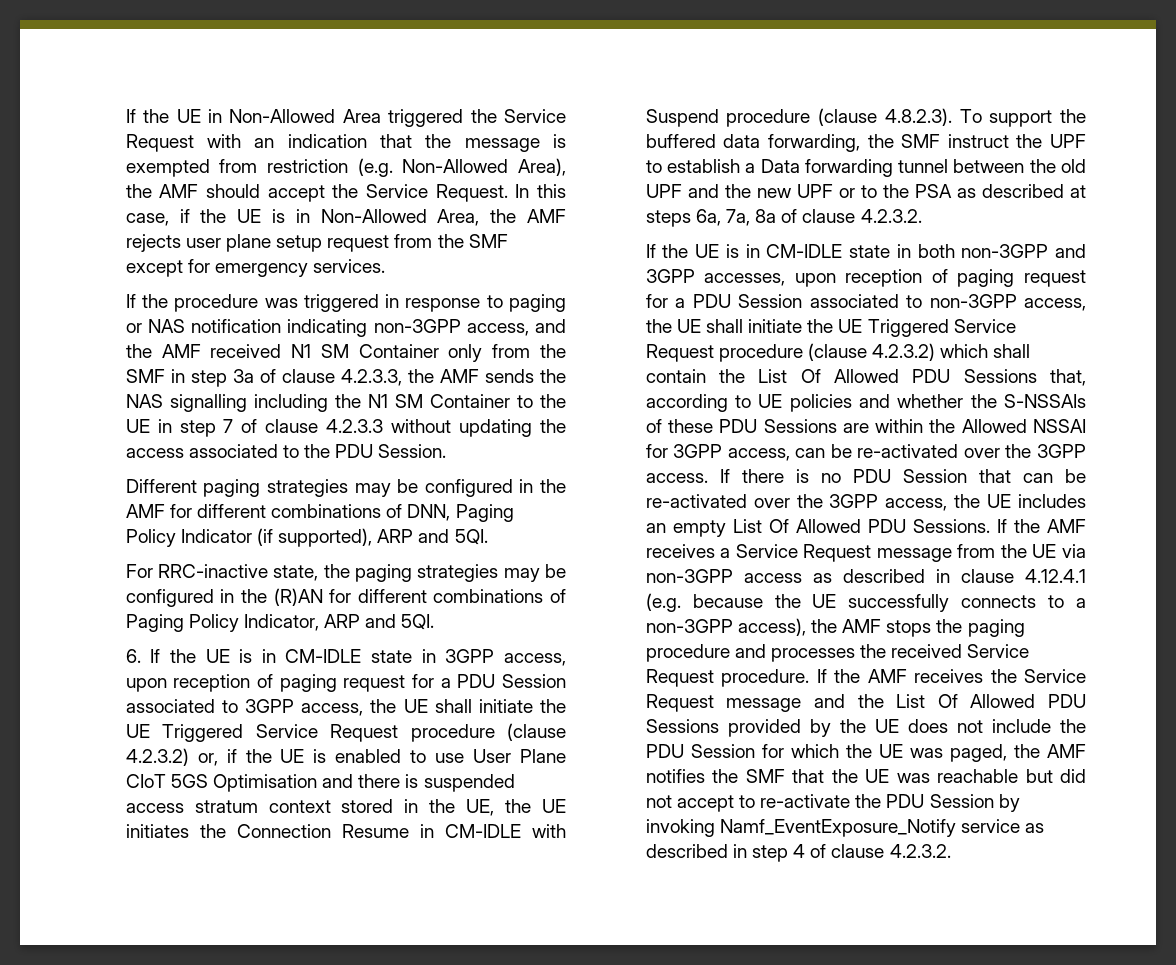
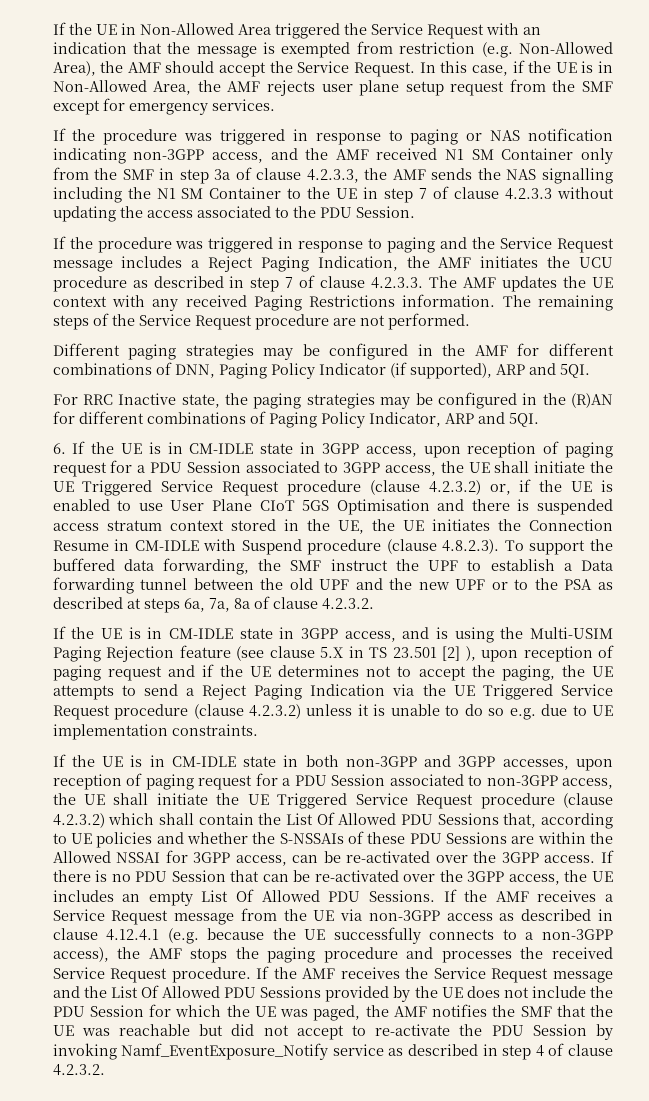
+ If the procedure was triggered in response to paging and the Service Request message includes a Reject Paging Indication, the AMF initiates the UCU procedure as described in step 7 of clause 4.2.3.3. The AMF updates the UE context with any received Paging Restrictions information. The remaining steps of the Service Request procedure are not performed.
- For RRC-inactive state, the paging strategies may be configured in the (R)AN for different combinations of Paging Policy Indicator, ARP and 5QI.
+ For RRC Inactive state, the paging strategies may be configured in the (R)AN for different combinations of Paging Policy Indicator, ARP and 5QI.
+ If the UE is in CM-IDLE state in 3GPP access, and is using the Multi-USIM Paging Rejection feature (see clause 5.X in TS 23.501 [2] ), upon reception of paging request and if the UE determines not to accept the paging, the UE attempts to send a Reject Paging Indication via the UE Triggered Service Request procedure (clause 4.2.3.2) unless it is unable to do so e.g. due to UE implementation constraints.

